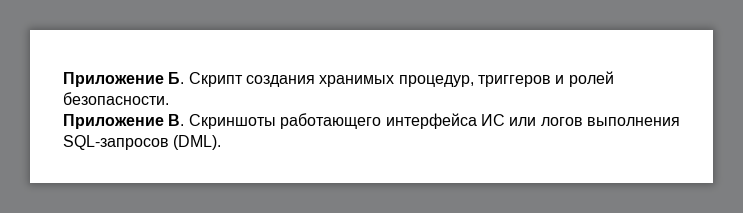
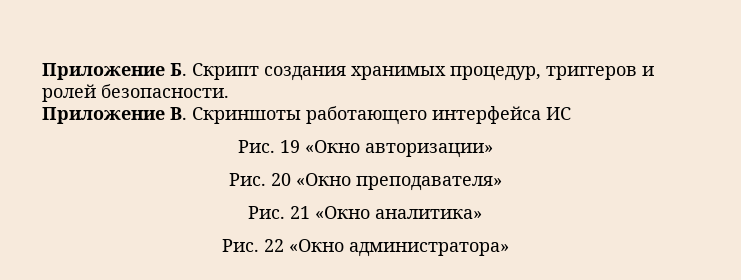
- Приложение В. Скриншоты работающего интерфейса ИС или логов выполнения SQL-запросов (DML).
+ Приложение В. Скриншоты работающего интерфейса ИС
+ Рис. 19 «Окно авторизации»
+ Рис. 20 «Окно преподавателя»
+ Рис. 21 «Окно аналитика»
+ Рис. 22 «Окно администратора»

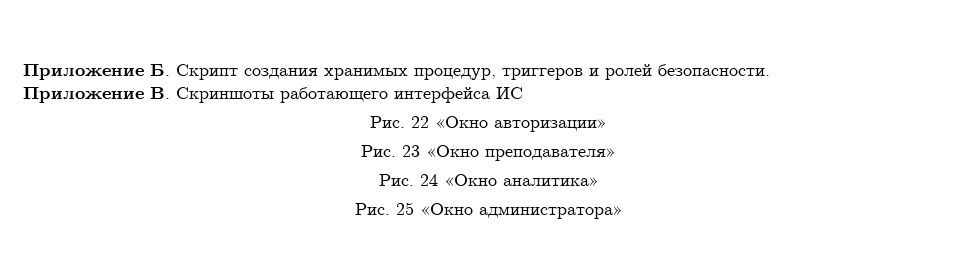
- Рис. 19 «Окно авторизации»
+ Рис. 22 «Окно авторизации»
- Рис. 20 «Окно преподавателя»
+ Рис. 23 «Окно преподавателя»
- Рис. 21 «Окно аналитика»
+ Рис. 24 «Окно аналитика»
- Рис. 22 «Окно администратора»
+ Рис. 25 «Окно администратора»

